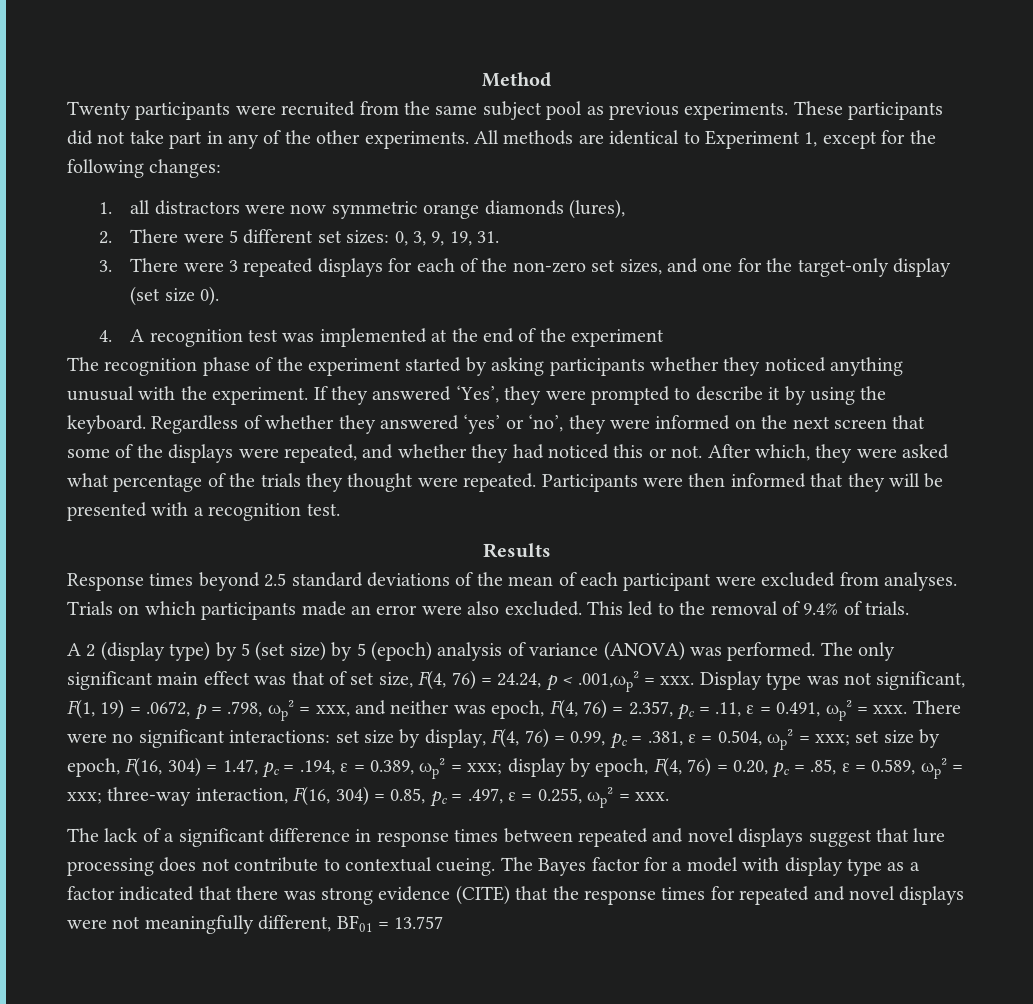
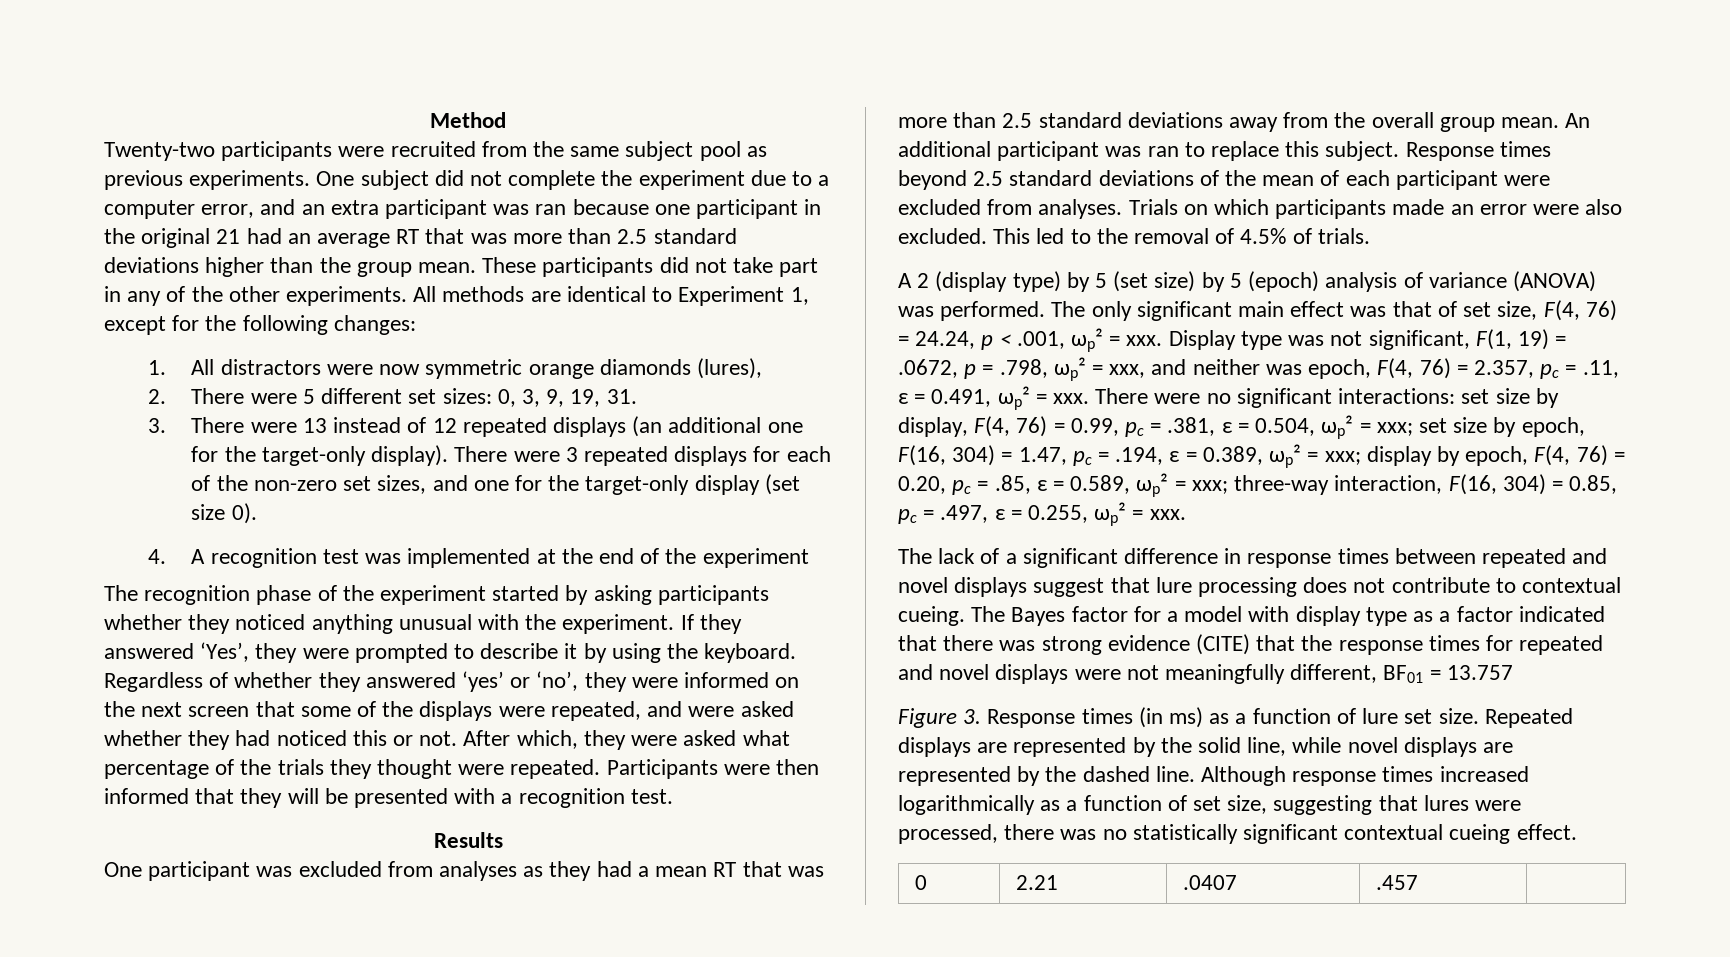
- Twenty participants were recruited from the same subject pool as previous experiments.
+ Twenty-two participants were recruited from the same subject pool as previous experiments.
+ One subject did not complete the experiment due to a computer error, and an extra participant was ran because one participant in the original 21 had an average RT that was more than 2.5 standard deviations higher than the group mean.
- 1. all distractors were now symmetric orange diamonds (lures),
+ 1. All distractors were now symmetric orange diamonds (lures),
- 3. There were 3 repeated displays for each of the non-zero set sizes, and one for the target-only display (set size 0).
+ 3. There were 13 instead of 12 repeated displays (an additional one for the target-only display). There were 3 repeated displays for each of the non-zero set sizes, and one for the target-only display (set size 0).
- Regardless of whether they answered ‘yes’ or ‘no’, they were informed on the next screen that some of the displays were repeated, and whether they had noticed this or not.
+ Regardless of whether they answered ‘yes’ or ‘no’, they were informed on the next screen that some of the displays were repeated, and were asked whether they had noticed this or not.
+ One participant was excluded from analyses as they had a mean RT that was more than 2.5 standard deviations away from the overall group mean. An additional participant was ran to replace this subject.
- This led to the removal of 9.4% of trials.
+ This led to the removal of 4.5% of trials.
- The only significant main effect was that of set size, F(4, 76) = 24.24, p < .001,ωp² = xxx.
+ The only significant main effect was that of set size, F(4, 76) = 24.24, p < .001, ωp² = xxx.
+ Figure 3. Response times (in ms) as a function of lure set size. Repeated displays are represented by the solid line, while novel displays are represented by the dashed line. Although response times increased logarithmically as a function of set size, suggesting that lures were processed, there was no statistically significant contextual cueing effect.
+ 0 | 2.21 | .0407 | .457 |

